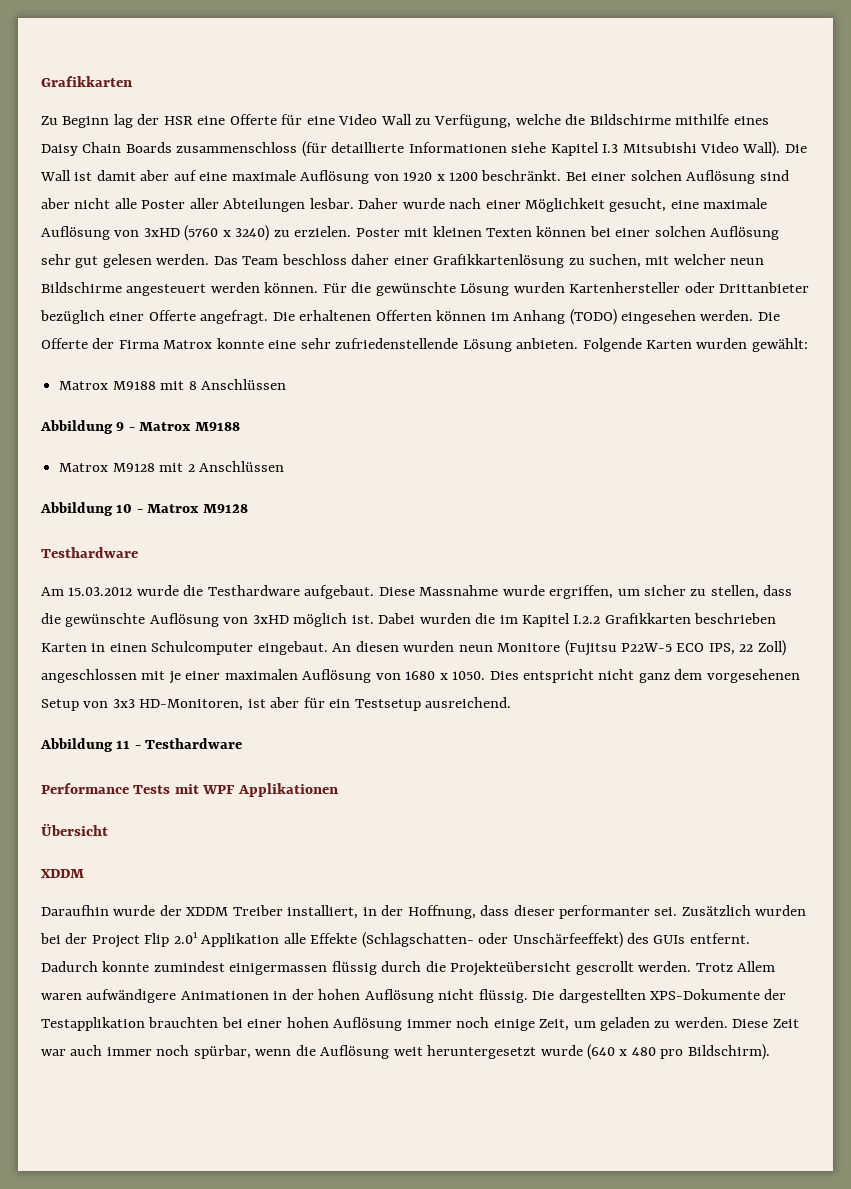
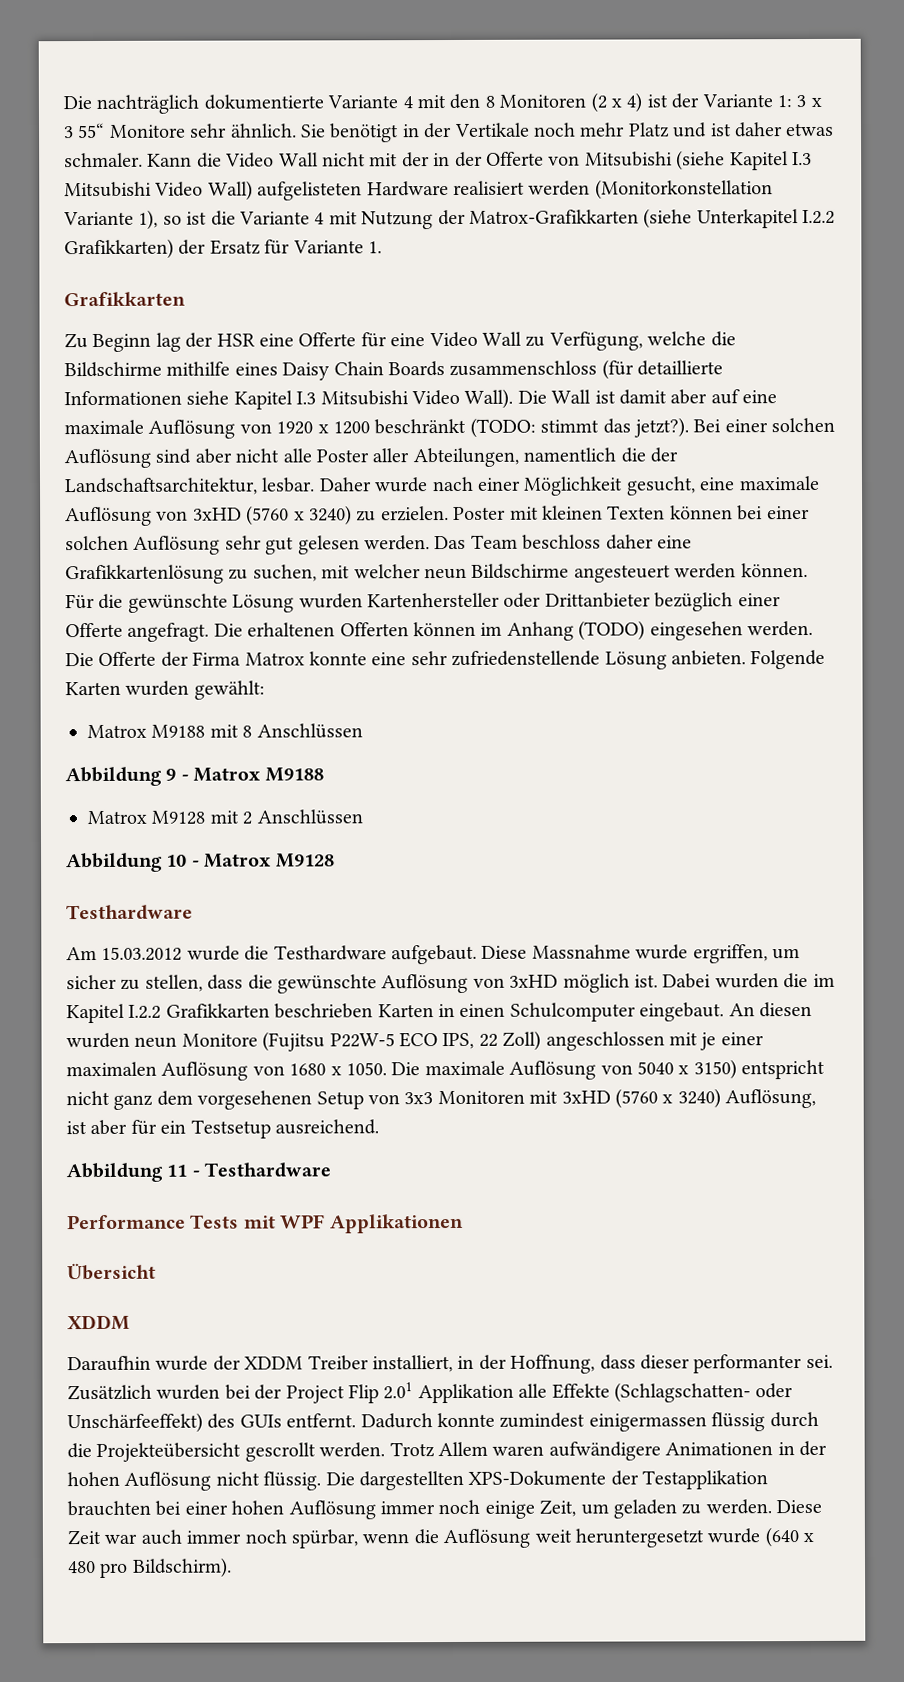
+ Die nachträglich dokumentierte Variante 4 mit den 8 Monitoren (2 x 4) ist der Variante 1: 3 x 3 55“ Monitore sehr ähnlich. Sie benötigt in der Vertikale noch mehr Platz und ist daher etwas schmaler. Kann die Video Wall nicht mit der in der Offerte von Mitsubishi (siehe Kapitel I.3 Mitsubishi Video Wall) aufgelisteten Hardware realisiert werden (Monitorkonstellation Variante 1), so ist die Variante 4 mit Nutzung der Matrox-Grafikkarten (siehe Unterkapitel I.2.2 Grafikkarten) der Ersatz für Variante 1.
- Die Wall ist damit aber auf eine maximale Auflösung von 1920 x 1200 beschränkt.
+ Die Wall ist damit aber auf eine maximale Auflösung von 1920 x 1200 beschränkt (TODO: stimmt das jetzt?).
- Bei einer solchen Auflösung sind aber nicht alle Poster aller Abteilungen lesbar.
+ Bei einer solchen Auflösung sind aber nicht alle Poster aller Abteilungen, namentlich die der Landschaftsarchitektur, lesbar.
- Das Team beschloss daher einer Grafikkartenlösung zu suchen, mit welcher neun Bildschirme angesteuert werden können.
+ Das Team beschloss daher eine Grafikkartenlösung zu suchen, mit welcher neun Bildschirme angesteuert werden können.
- Dies entspricht nicht ganz dem vorgesehenen Setup von 3x3 HD-Monitoren, ist aber für ein Testsetup ausreichend.
+ Die maximale Auflösung von 5040 x 3150) entspricht nicht ganz dem vorgesehenen Setup von 3x3 Monitoren mit 3xHD (5760 x 3240) Auflösung, ist aber für ein Testsetup ausreichend.

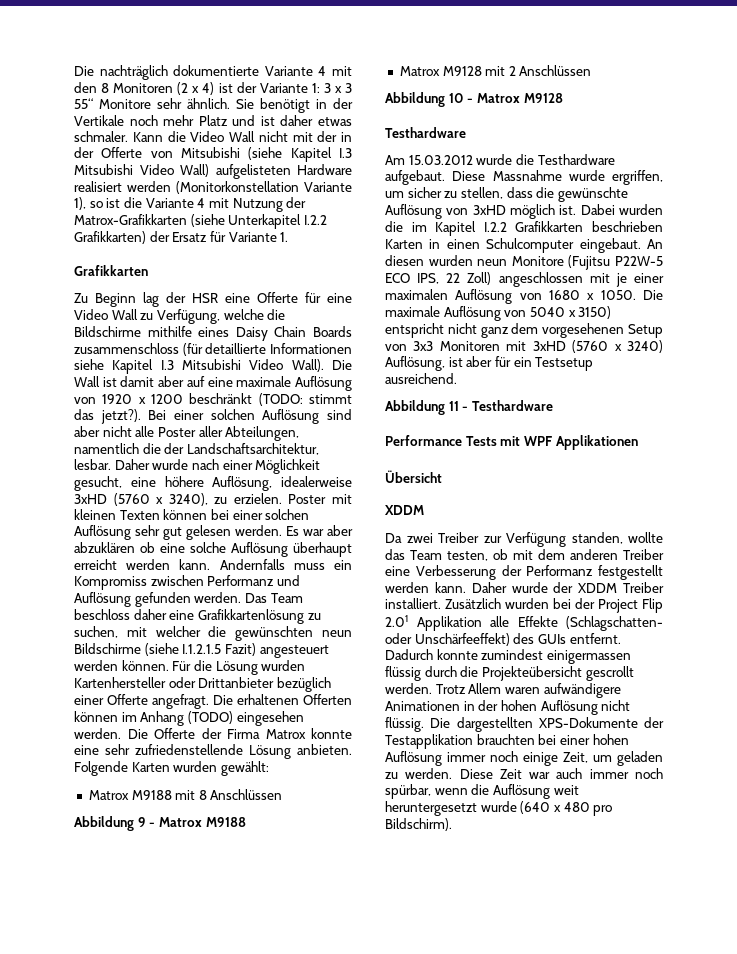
- Daher wurde nach einer Möglichkeit gesucht, eine maximale Auflösung von 3xHD (5760 x 3240) zu erzielen.
+ Daher wurde nach einer Möglichkeit gesucht, eine höhere Auflösung, idealerweise 3xHD (5760 x 3240), zu erzielen.
+ Es war aber abzuklären ob eine solche Auflösung überhaupt erreicht werden kann. Andernfalls muss ein Kompromiss zwischen Performanz und Auflösung gefunden werden.
- Das Team beschloss daher eine Grafikkartenlösung zu suchen, mit welcher neun Bildschirme angesteuert werden können.
+ Das Team beschloss daher eine Grafikkartenlösung zu suchen, mit welcher die gewünschten neun Bildschirme (siehe I.1.2.1.5 Fazit) angesteuert werden können.
- Für die gewünschte Lösung wurden Kartenhersteller oder Drittanbieter bezüglich einer Offerte angefragt.
+ Für die Lösung wurden Kartenhersteller oder Drittanbieter bezüglich einer Offerte angefragt.
- Daraufhin wurde der XDDM Treiber installiert, in der Hoffnung, dass dieser performanter sei.
+ Da zwei Treiber zur Verfügung standen, wollte das Team testen, ob mit dem anderen Treiber eine Verbesserung der Performanz festgestellt werden kann. Daher wurde der XDDM Treiber installiert.

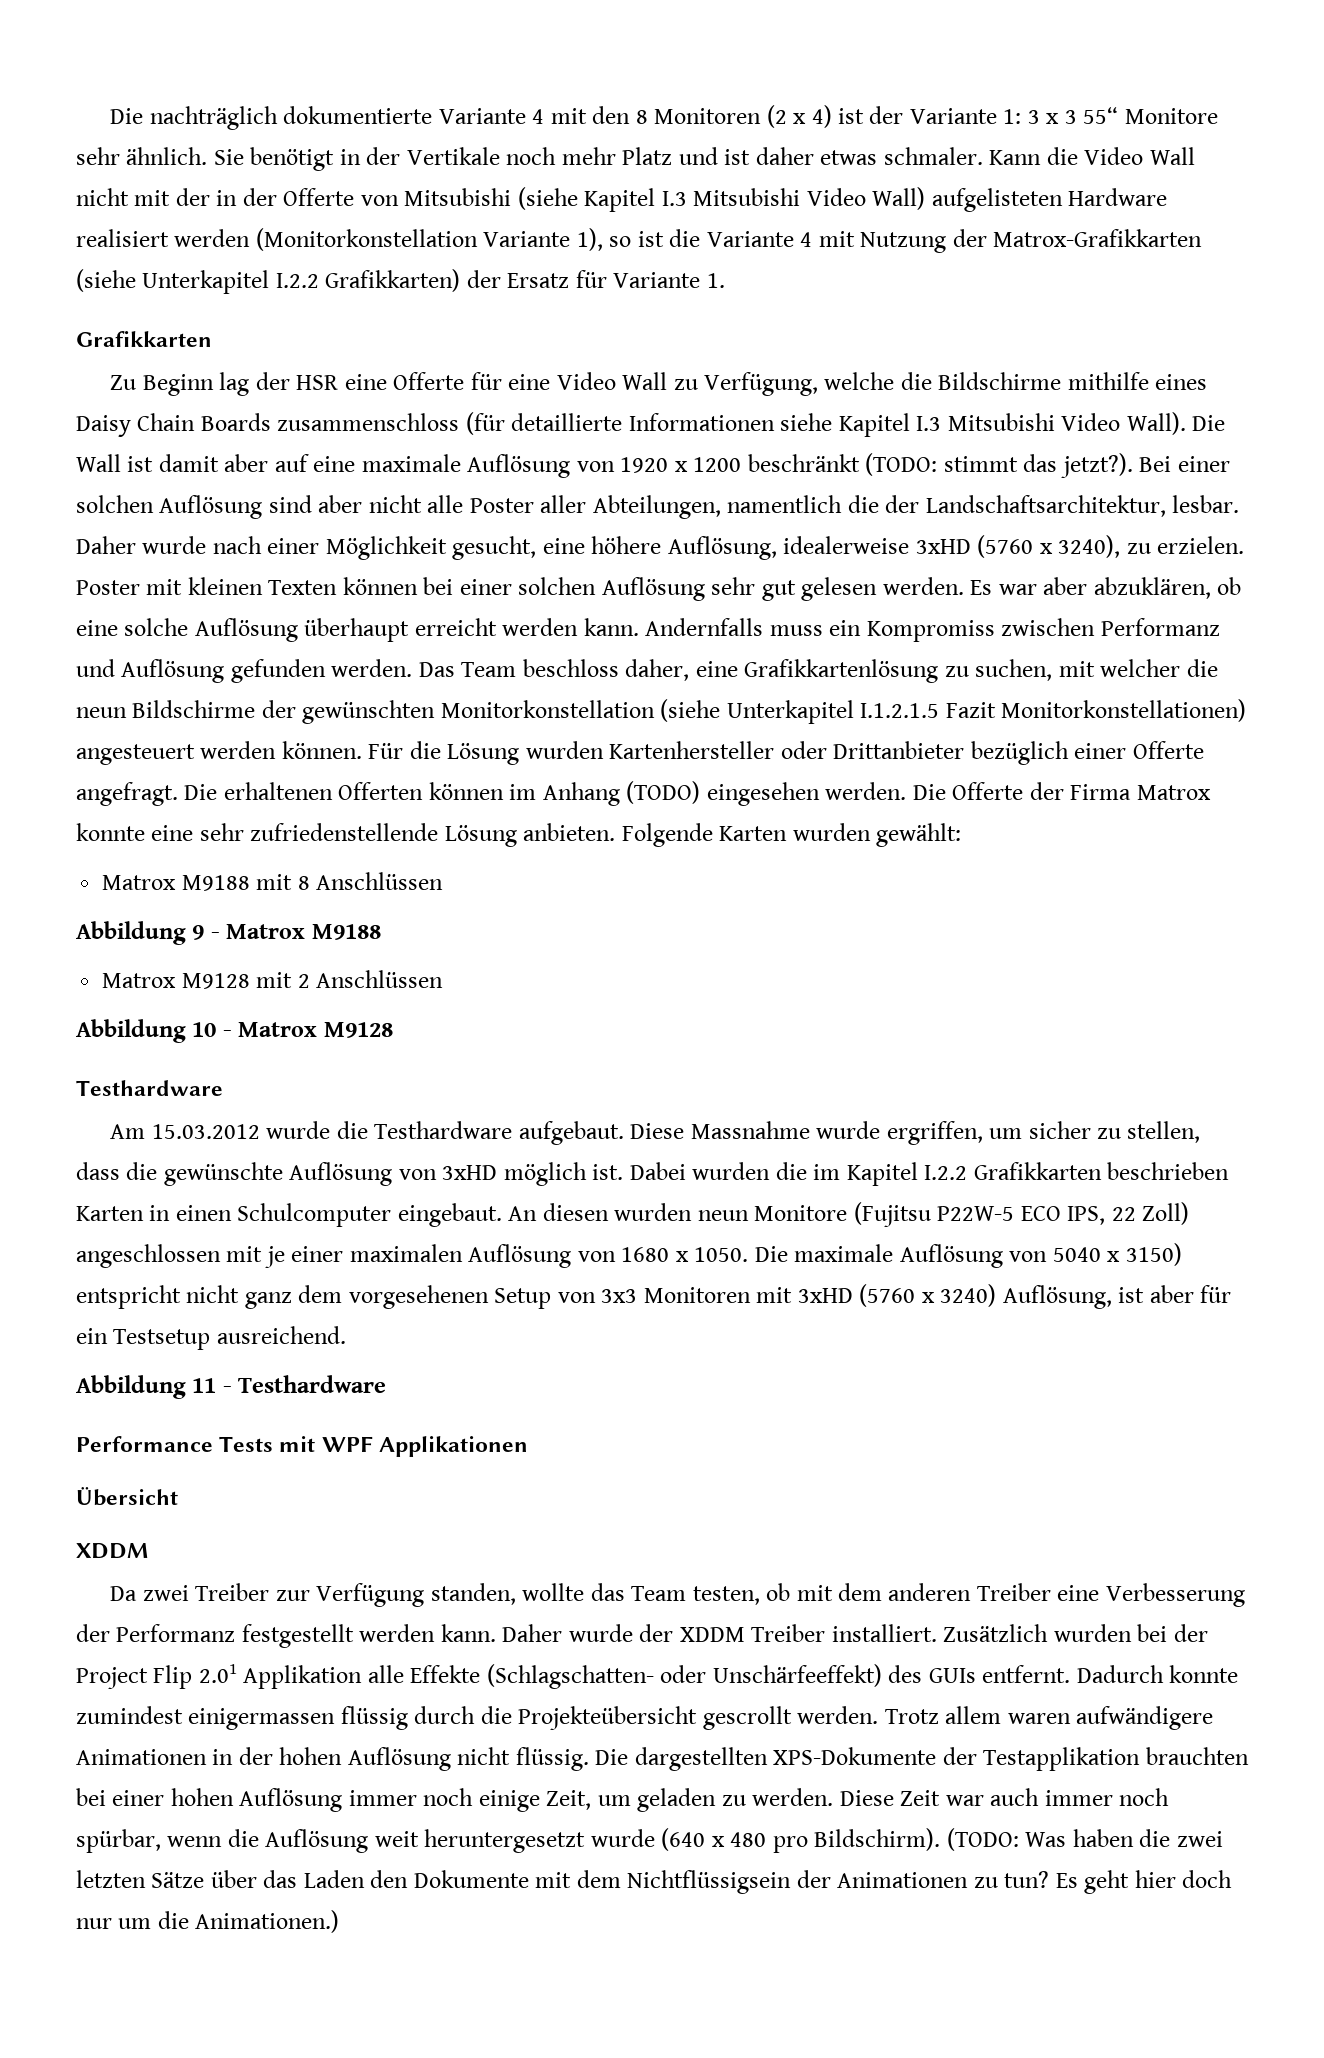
- Es war aber abzuklären ob eine solche Auflösung überhaupt erreicht werden kann.
+ Es war aber abzuklären, ob eine solche Auflösung überhaupt erreicht werden kann.
- Das Team beschloss daher eine Grafikkartenlösung zu suchen, mit welcher die gewünschten neun Bildschirme (siehe I.1.2.1.5 Fazit) angesteuert werden können.
+ Das Team beschloss daher, eine Grafikkartenlösung zu suchen, mit welcher die neun Bildschirme der gewünschten Monitorkonstellation (siehe Unterkapitel I.1.2.1.5 Fazit Monitorkonstellationen) angesteuert werden können.
- Trotz Allem waren aufwändigere Animationen in der hohen Auflösung nicht flüssig.
+ Trotz allem waren aufwändigere Animationen in der hohen Auflösung nicht flüssig.
+ (TODO: Was haben die zwei letzten Sätze über das Laden den Dokumente mit dem Nichtflüssigsein der Animationen zu tun? Es geht hier doch nur um die Animationen.)

